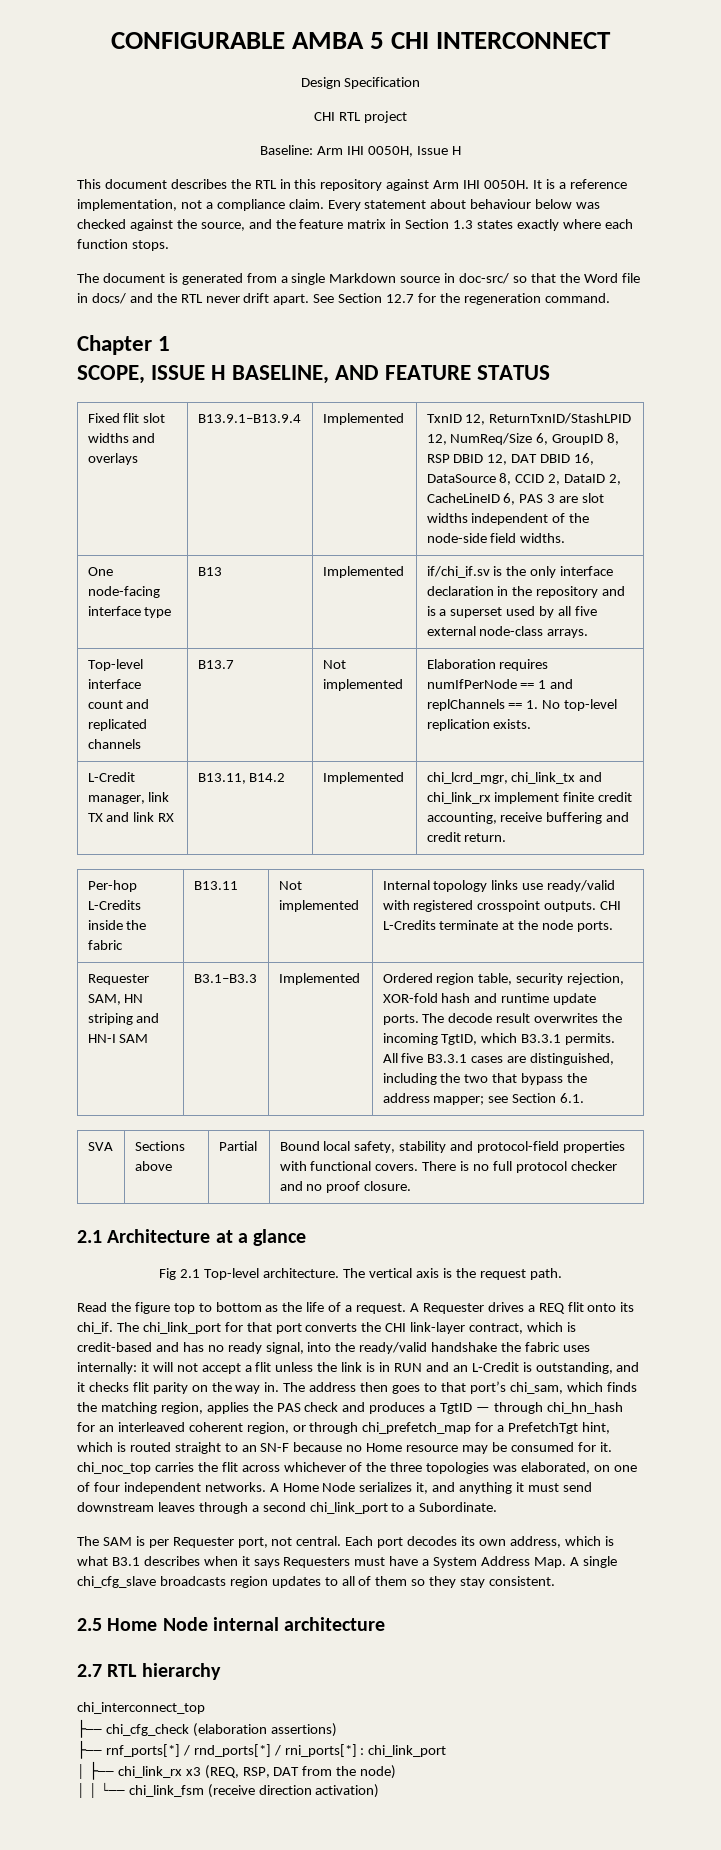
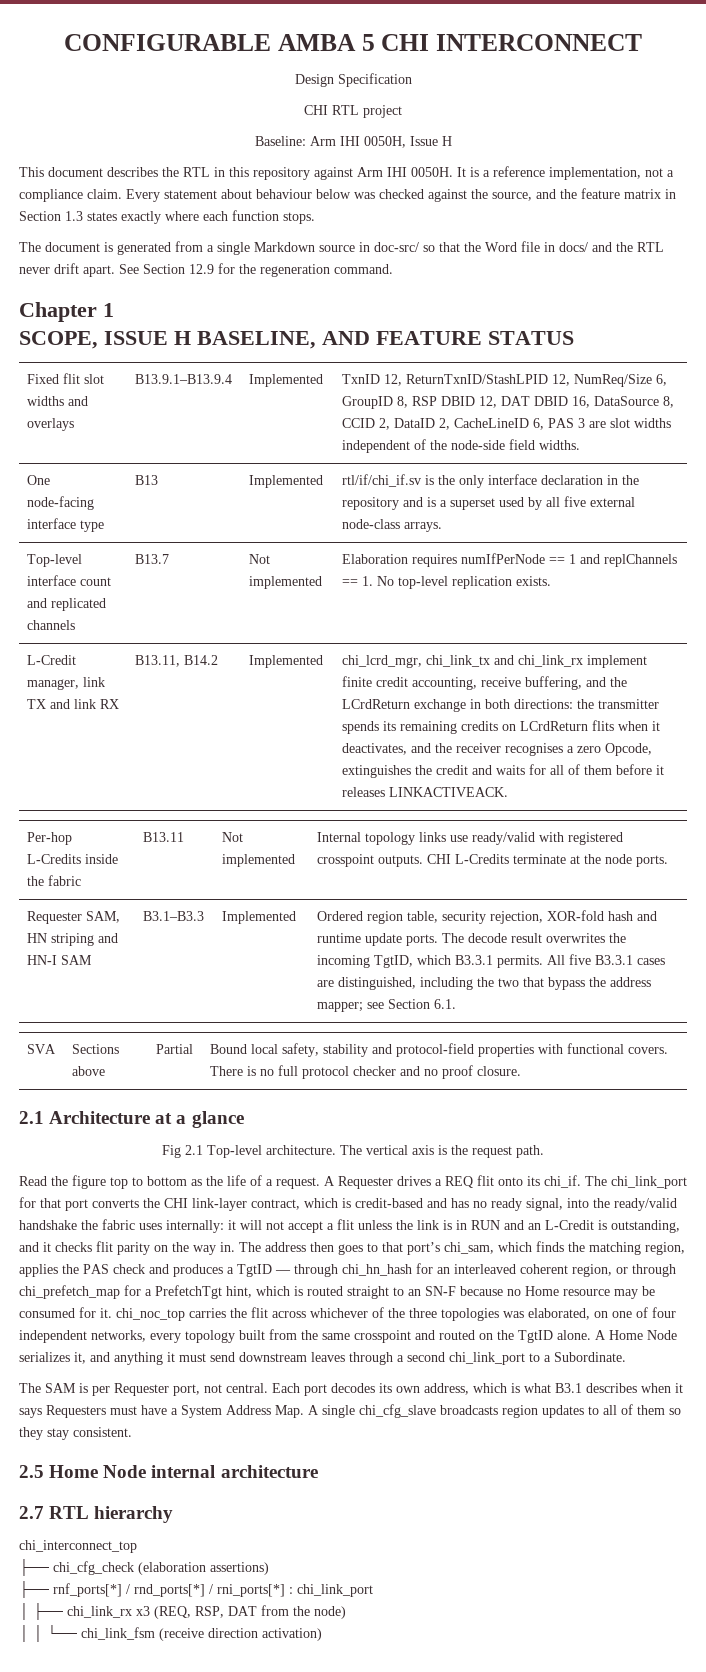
- See Section 12.7 for the regeneration command.
+ See Section 12.9 for the regeneration command.
- One node-facing interface type | B13 | Implemented | if/chi_if.sv is the only interface declaration in the repository and is a superset used by all five external node-class arrays.
+ One node-facing interface type | B13 | Implemented | rtl/if/chi_if.sv is the only interface declaration in the repository and is a superset used by all five external node-class arrays.
- chi_lcrd_mgr, chi_link_tx and chi_link_rx implement finite credit accounting, receive buffering and credit return.
+ chi_lcrd_mgr, chi_link_tx and chi_link_rx implement finite credit accounting, receive buffering, and the LCrdReturn exchange in both directions: the transmitter spends its remaining credits on LCrdReturn flits when it deactivates, and the receiver recognises a zero Opcode, extinguishes the credit and waits for all of them before it releases LINKACTIVEACK.
- The address then goes to that port’s chi_sam, which finds the matching region, applies the PAS check and produces a TgtID — through chi_hn_hash for an interleaved coherent region, or through chi_prefetch_map for a PrefetchTgt hint, which is routed straight to an SN-F because no Home resource may be consumed for it. chi_noc_top carries the flit across whichever of the three topologies was elaborated, on one of four independent networks.
+ The address then goes to that port’s chi_sam, which finds the matching region, applies the PAS check and produces a TgtID — through chi_hn_hash for an interleaved coherent region, or through chi_prefetch_map for a PrefetchTgt hint, which is routed straight to an SN-F because no Home resource may be consumed for it. chi_noc_top carries the flit across whichever of the three topologies was elaborated, on one of four independent networks, every topology built from the same crosspoint and routed on the TgtID alone.

